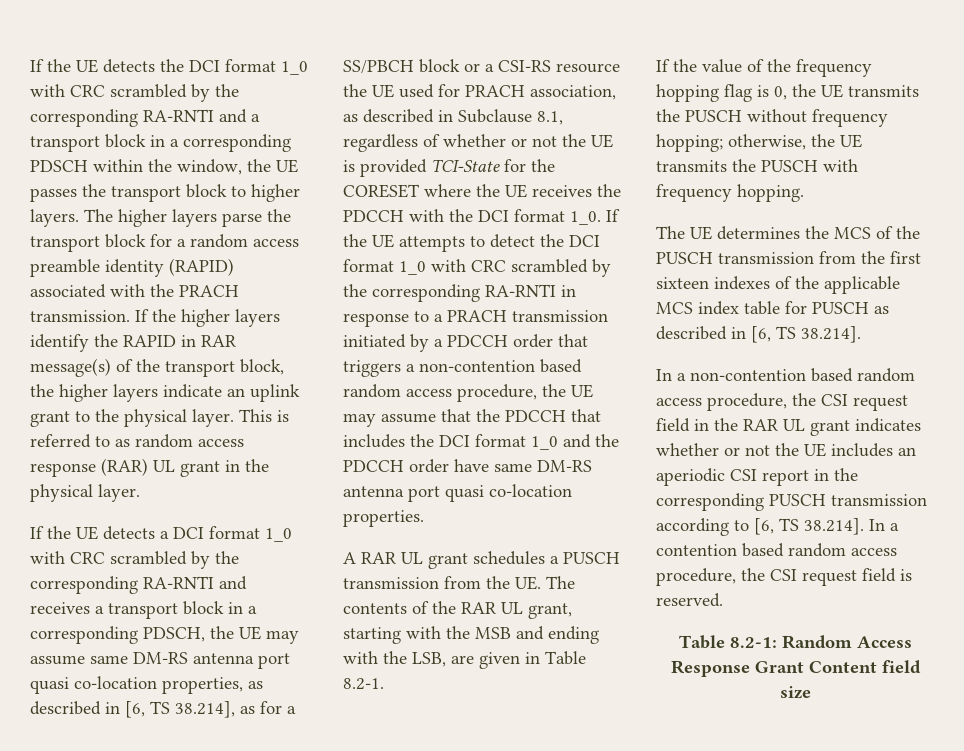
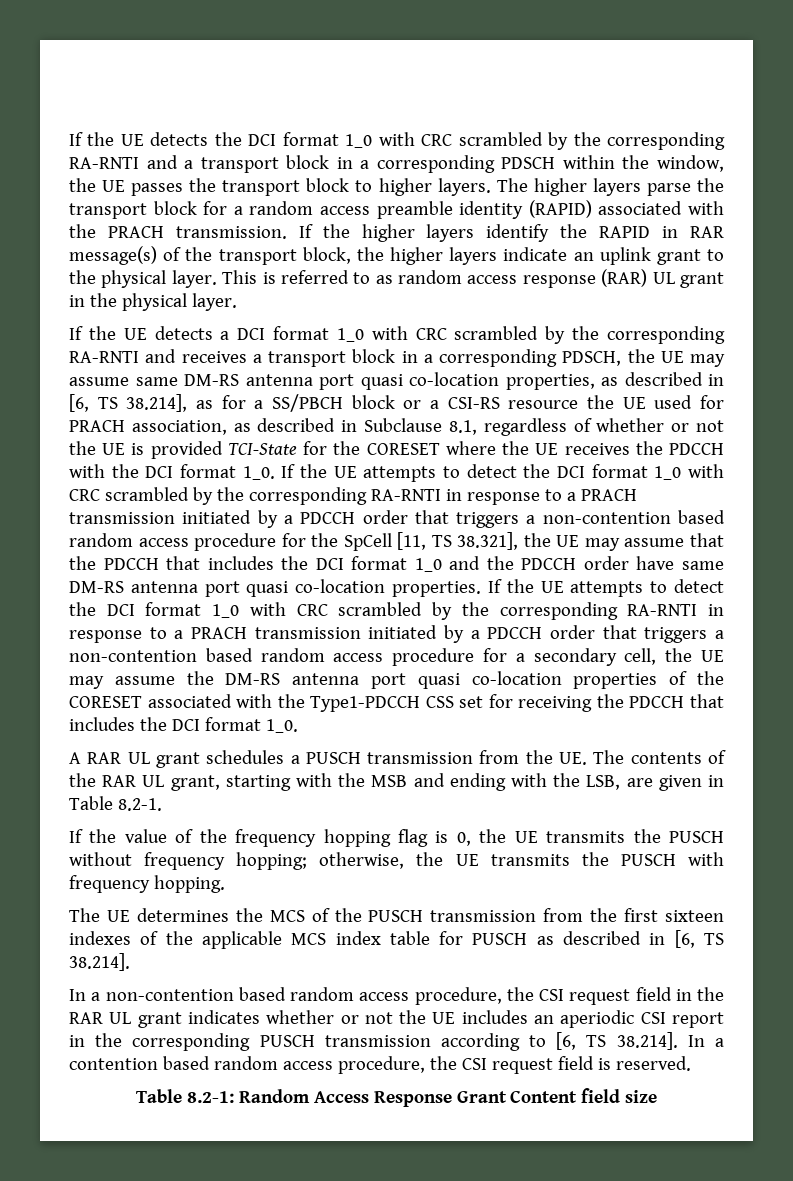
- If the UE attempts to detect the DCI format 1_0 with CRC scrambled by the corresponding RA-RNTI in response to a PRACH transmission initiated by a PDCCH order that triggers a non-contention based random access procedure, the UE may assume that the PDCCH that includes the DCI format 1_0 and the PDCCH order have same DM-RS antenna port quasi co-location properties.
+ If the UE attempts to detect the DCI format 1_0 with CRC scrambled by the corresponding RA-RNTI in response to a PRACH transmission initiated by a PDCCH order that triggers a non-contention based random access procedure for the SpCell [11, TS 38.321], the UE may assume that the PDCCH that includes the DCI format 1_0 and the PDCCH order have same DM-RS antenna port quasi co-location properties. If the UE attempts to detect the DCI format 1_0 with CRC scrambled by the corresponding RA-RNTI in response to a PRACH transmission initiated by a PDCCH order that triggers a non-contention based random access procedure for a secondary cell, the UE may assume the DM-RS antenna port quasi co-location properties of the CORESET associated with the Type1-PDCCH CSS set for receiving the PDCCH that includes the DCI format 1_0.

